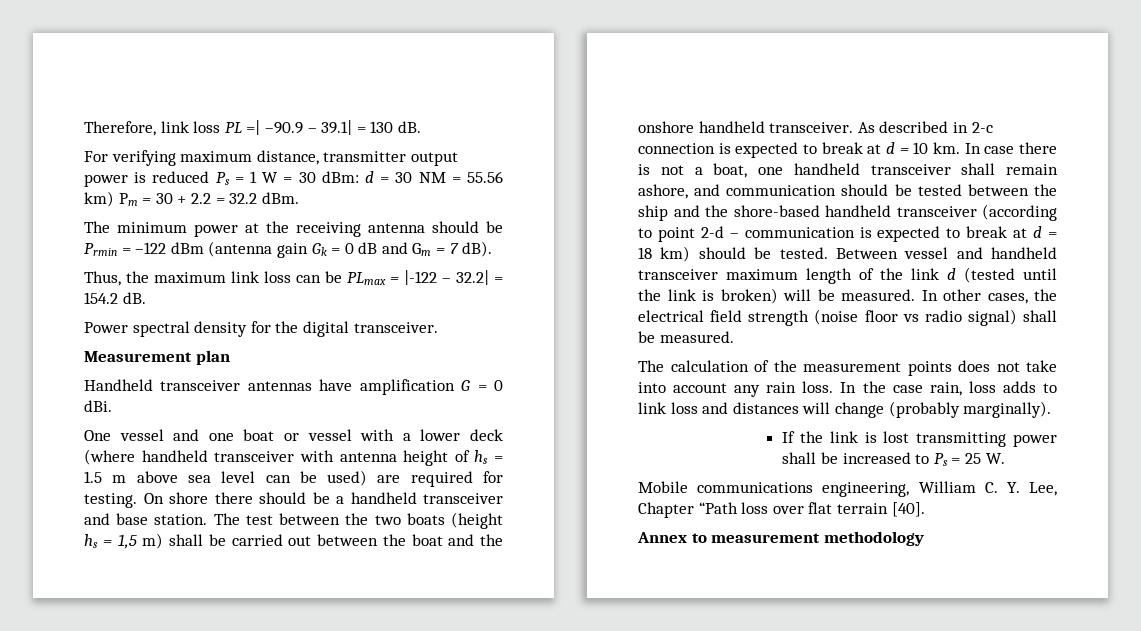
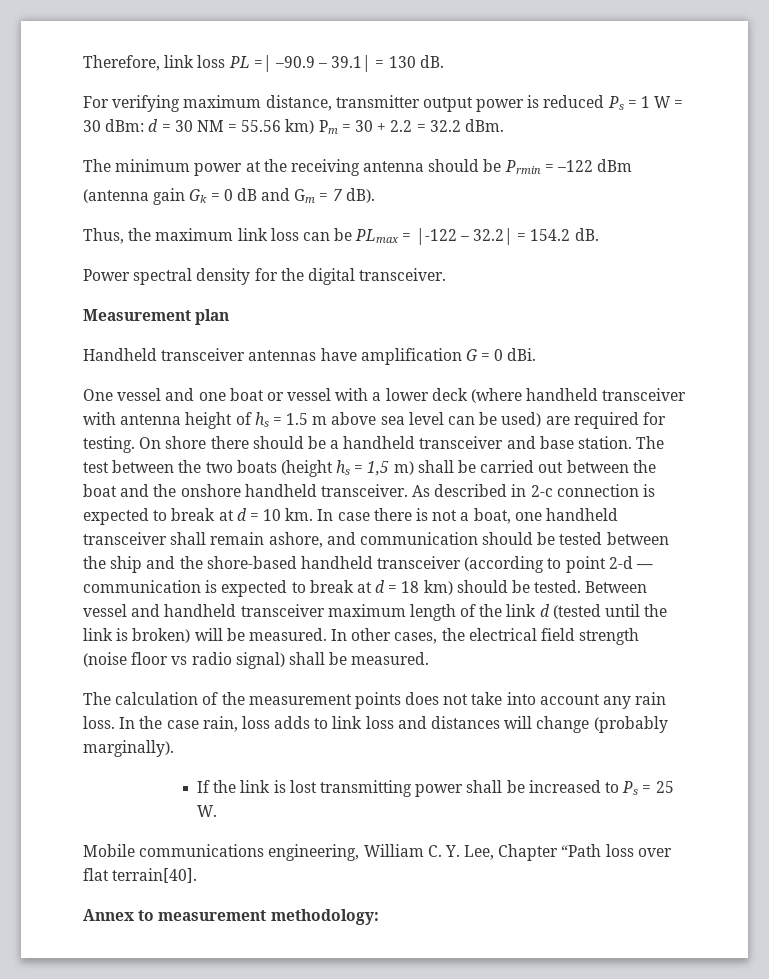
- The minimum power at the receiving antenna should be Prmin = –122 dBm (antenna gain Gk = 0 dB and Gm = 7 dB).
+ The minimum power at the receiving antenna should be Prmin = –122 dBm
+ (antenna gain Gk = 0 dB and Gm = 7 dB).
- In case there is not a boat, one handheld transceiver shall remain ashore, and communication should be tested between the ship and the shore-based handheld transceiver (according to point 2-d – communication is expected to break at d = 18 km) should be tested.
+ In case there is not a boat, one handheld transceiver shall remain ashore, and communication should be tested between the ship and the shore-based handheld transceiver (according to point 2-d — communication is expected to break at d = 18 km) should be tested.
- Mobile communications engineering, William C. Y. Lee, Chapter “Path loss over flat terrain [40].
+ Mobile communications engineering, William C. Y. Lee, Chapter “Path loss over flat terrain[40].
- Annex to measurement methodology
+ Annex to measurement methodology:

